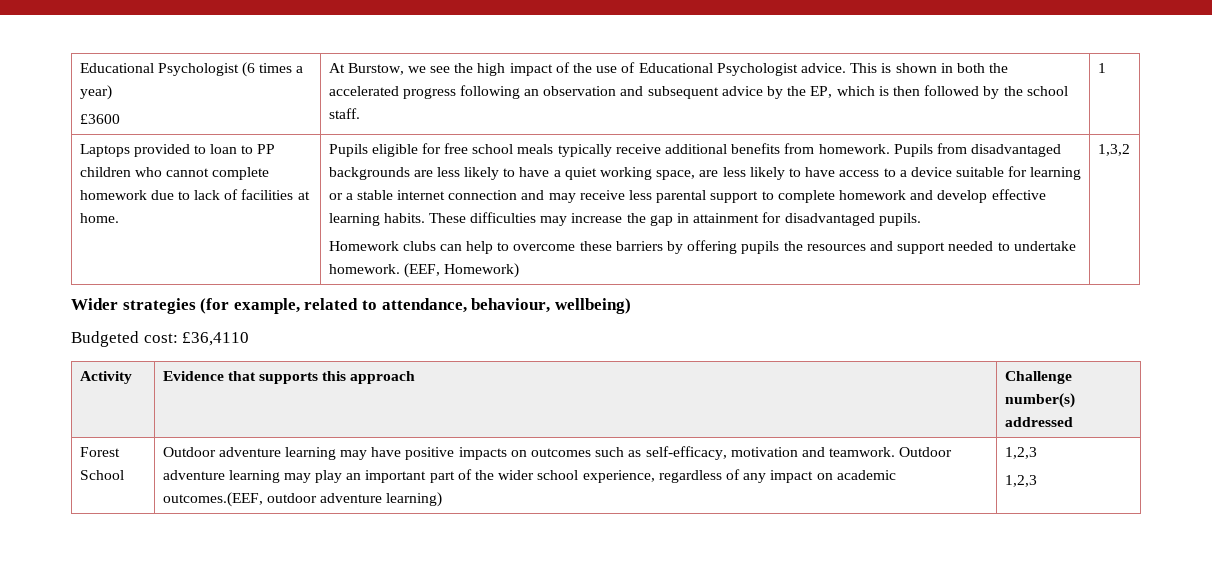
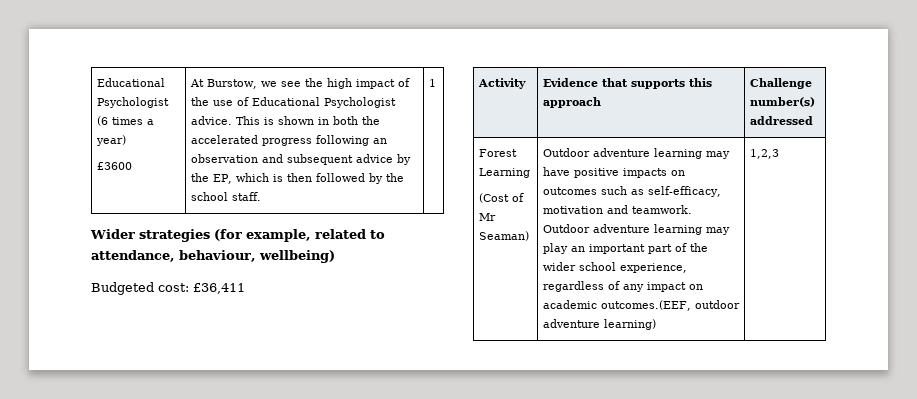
- Laptops provided to loan to PP children who cannot complete homework due to lack of facilities at home. | Pupils eligible for free school meals typically receive additional benefits from homework. Pupils from disadvantaged backgrounds are less likely to have a quiet working space, are less likely to have access to a device suitable for learning or a stable internet connection and may receive less parental support to complete homework and develop effective learning habits. These difficulties may increase the gap in attainment for disadvantaged pupils.
- Homework clubs can help to overcome these barriers by offering pupils the resources and support needed to undertake homework. (EEF, Homework) | 1,3,2
- Budgeted cost: £36,4110
+ Budgeted cost: £36,411
- Forest School
+ Forest Learning
+ (Cost of Mr Seaman)
  Outdoor adventure learning may play an important part of the wider school experience, regardless of any impact on academic outcomes.(EEF, outdoor adventure learning) | 1,2,3
- 1,2,3

